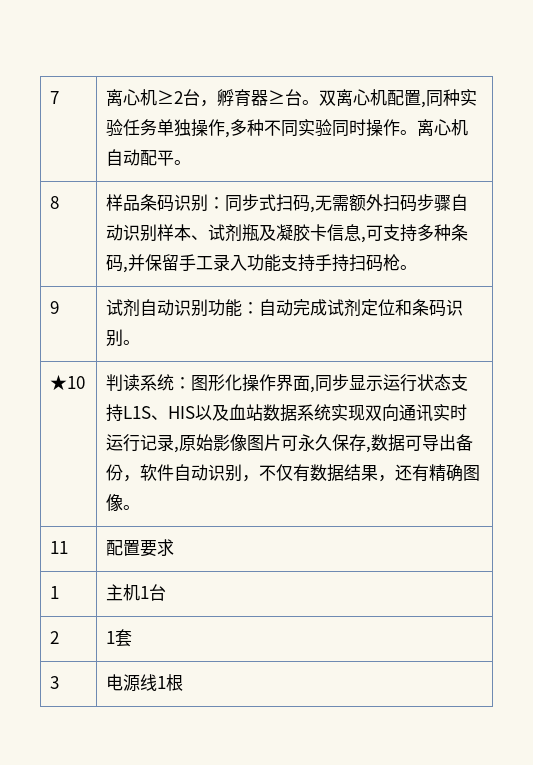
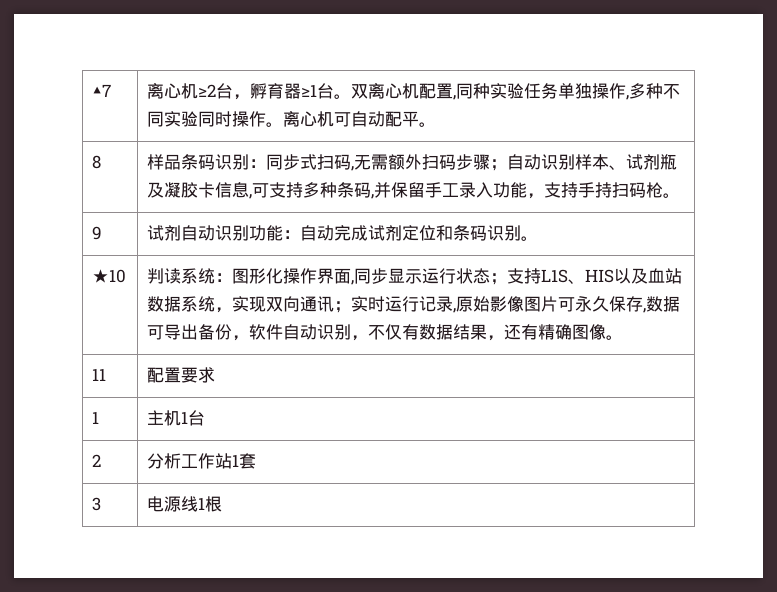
- 7 | 离心机≥2台，孵育器≥台。双离心机配置,同种实验任务单独操作,多种不同实验同时操作。离心机自动配平。
+ ▲7 | 离心机≥2台，孵育器≥1台。双离心机配置,同种实验任务单独操作,多种不同实验同时操作。离心机可自动配平。
- 8 | 样品条码识别：同步式扫码,无需额外扫码步骤自动识别样本、试剂瓶及凝胶卡信息,可支持多种条码,并保留手工录入功能支持手持扫码枪。
+ 8 | 样品条码识别：同步式扫码,无需额外扫码步骤；自动识别样本、试剂瓶及凝胶卡信息,可支持多种条码,并保留手工录入功能，支持手持扫码枪。
- 判读系统：图形化操作界面,同步显示运行状态支持L1S、HIS以及血站数据系统实现双向通讯实时运行记录,原始影像图片可永久保存,数据可导出备份，软件自动识别，不仅有数据结果，还有精确图像。
+ 判读系统：图形化操作界面,同步显示运行状态；支持L1S、HIS以及血站数据系统，实现双向通讯；实时运行记录,原始影像图片可永久保存,数据可导出备份，软件自动识别，不仅有数据结果，还有精确图像。
- 2 | 1套
+ 2 | 分析工作站1套

